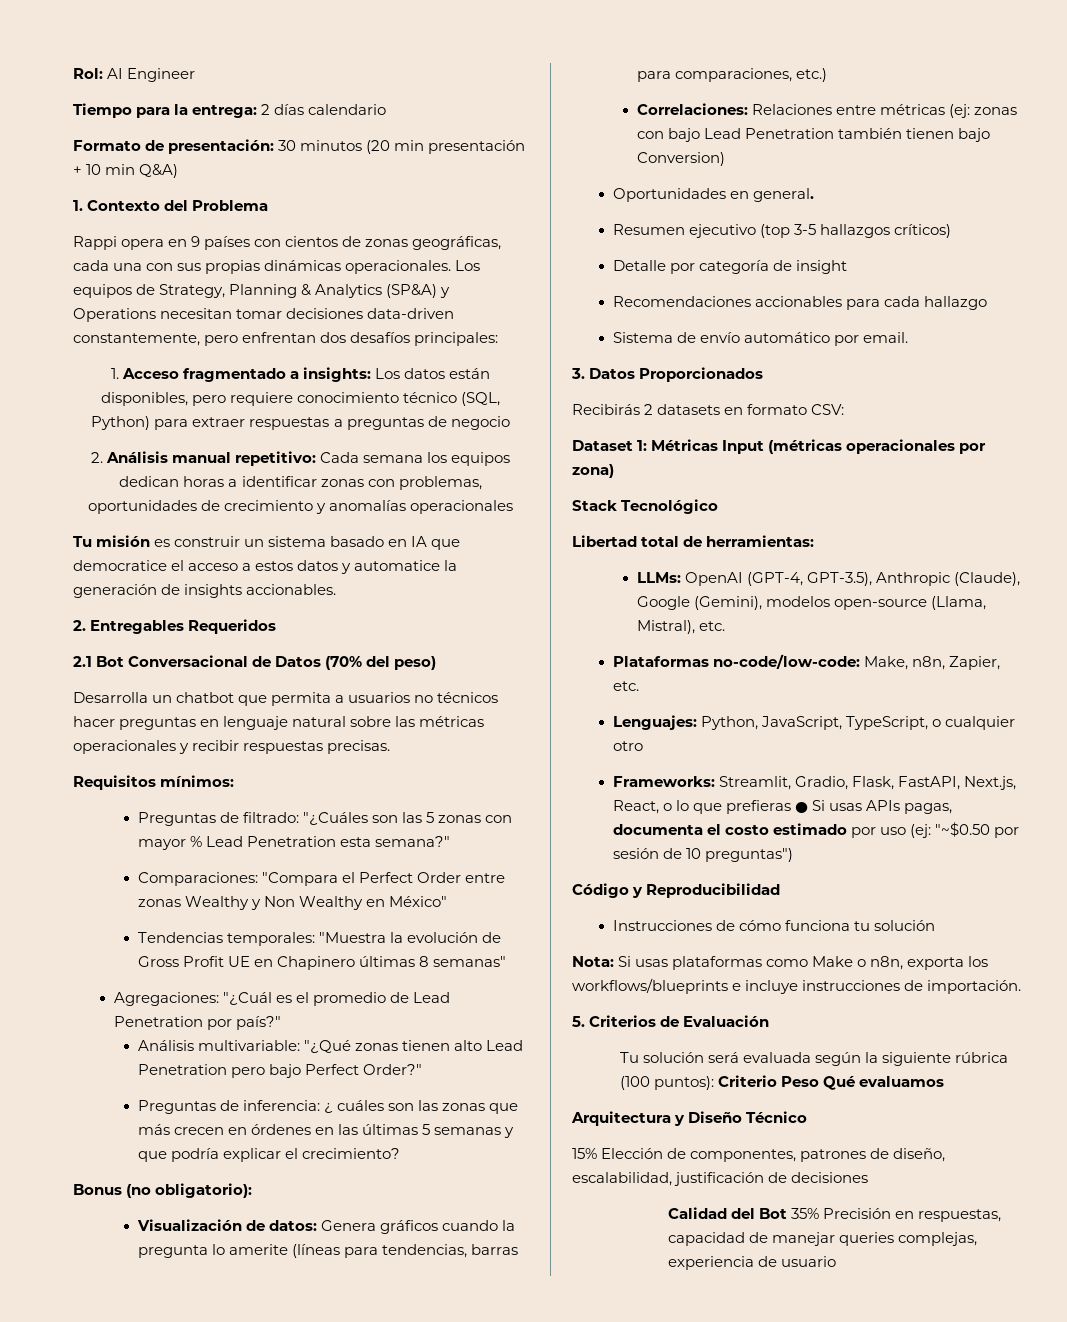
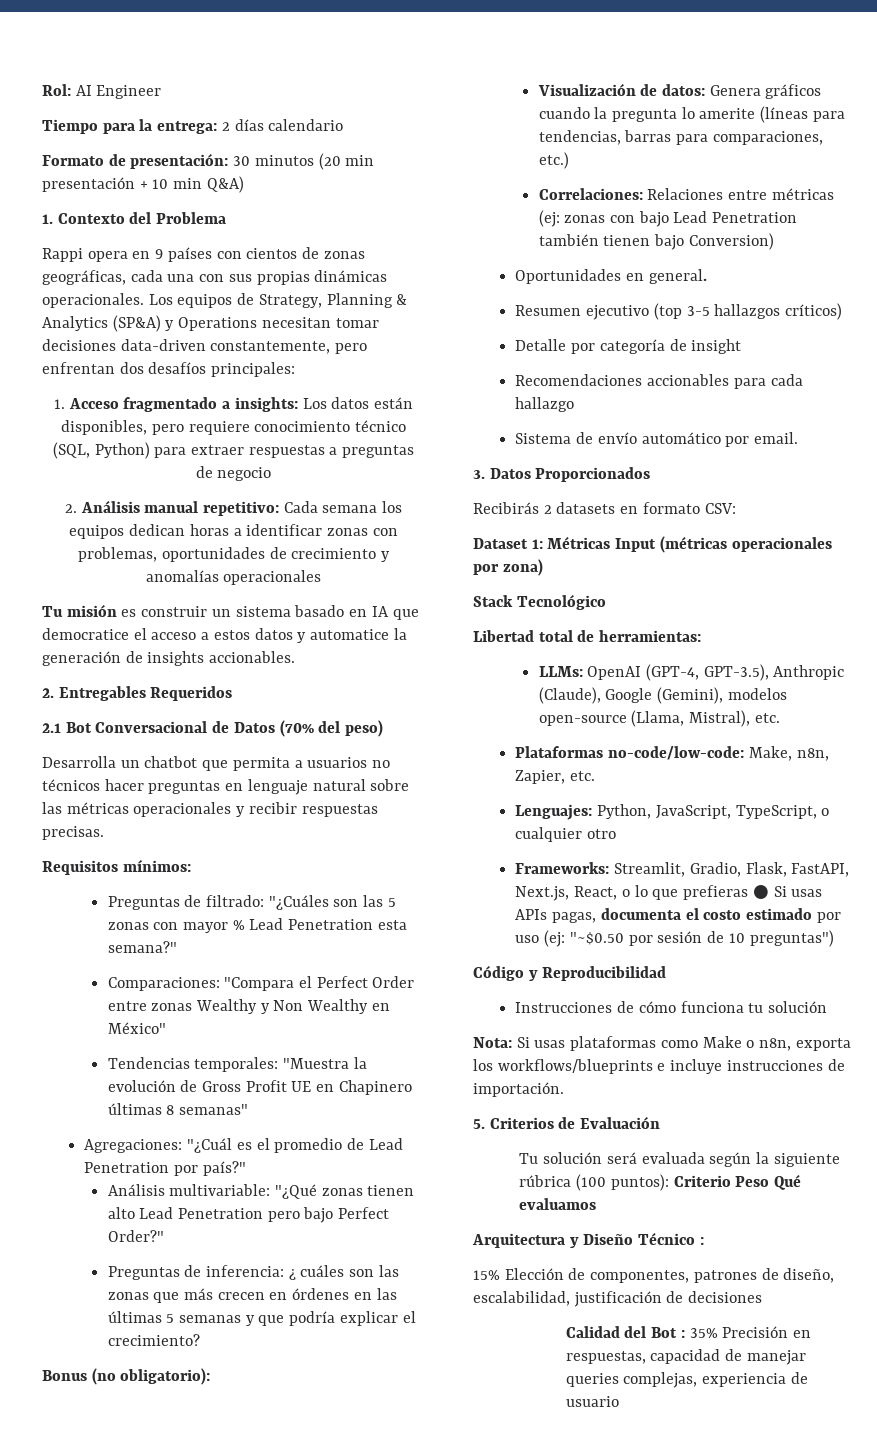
- Arquitectura y Diseño Técnico
+ Arquitectura y Diseño Técnico :
- Calidad del Bot 35% Precisión en respuestas, capacidad de manejar queries complejas, experiencia de usuario
+ Calidad del Bot : 35% Precisión en respuestas, capacidad de manejar queries complejas, experiencia de usuario

